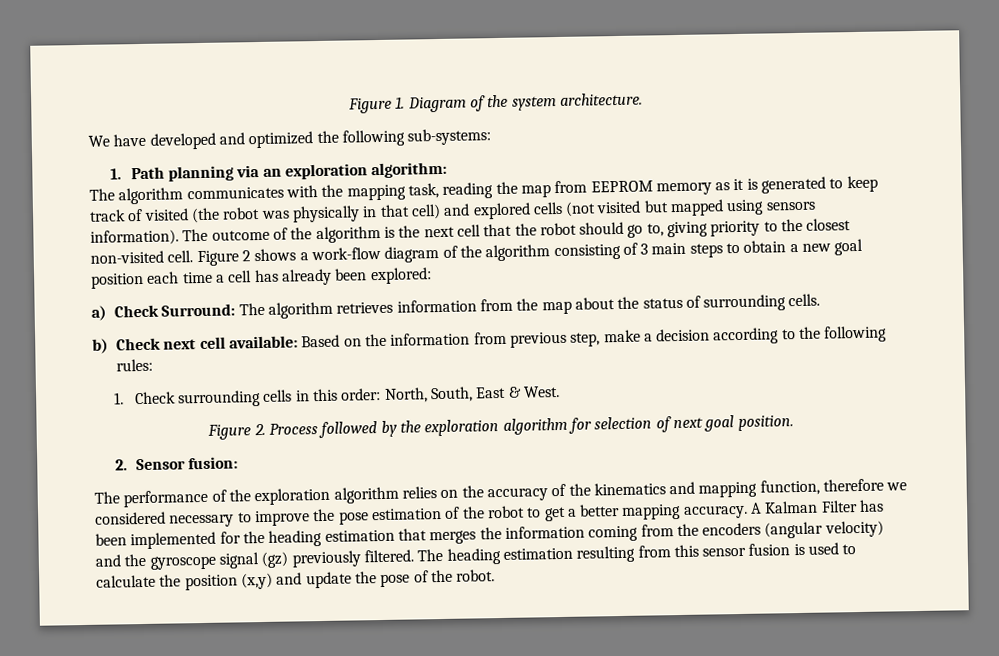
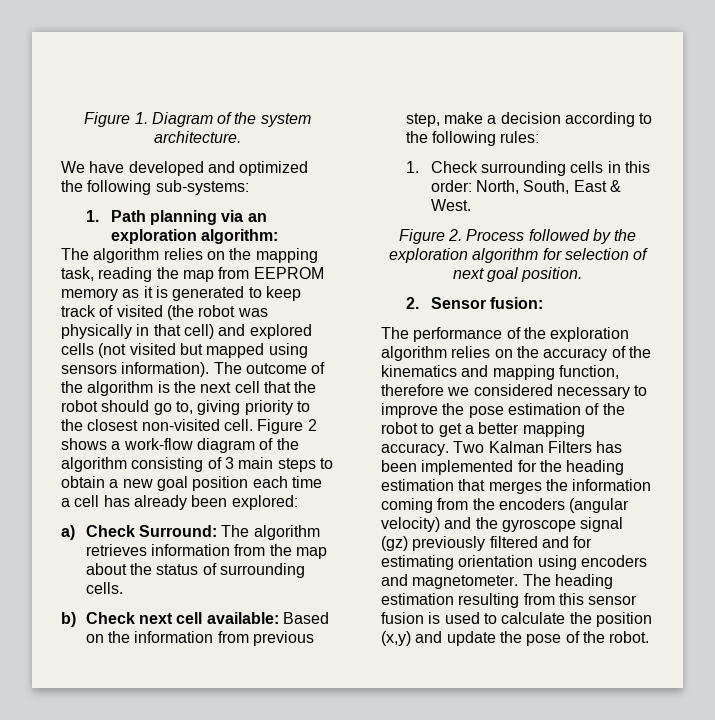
- The algorithm communicates with the mapping task, reading the map from EEPROM memory as it is generated to keep track of visited (the robot was physically in that cell) and explored cells (not visited but mapped using sensors information).
+ The algorithm relies on the mapping task, reading the map from EEPROM memory as it is generated to keep track of visited (the robot was physically in that cell) and explored cells (not visited but mapped using sensors information).
- A Kalman Filter has been implemented for the heading estimation that merges the information coming from the encoders (angular velocity) and the gyroscope signal (gz) previously filtered.
+ Two Kalman Filters has been implemented for the heading estimation that merges the information coming from the encoders (angular velocity) and the gyroscope signal (gz) previously filtered and for estimating orientation using encoders and magnetometer.

